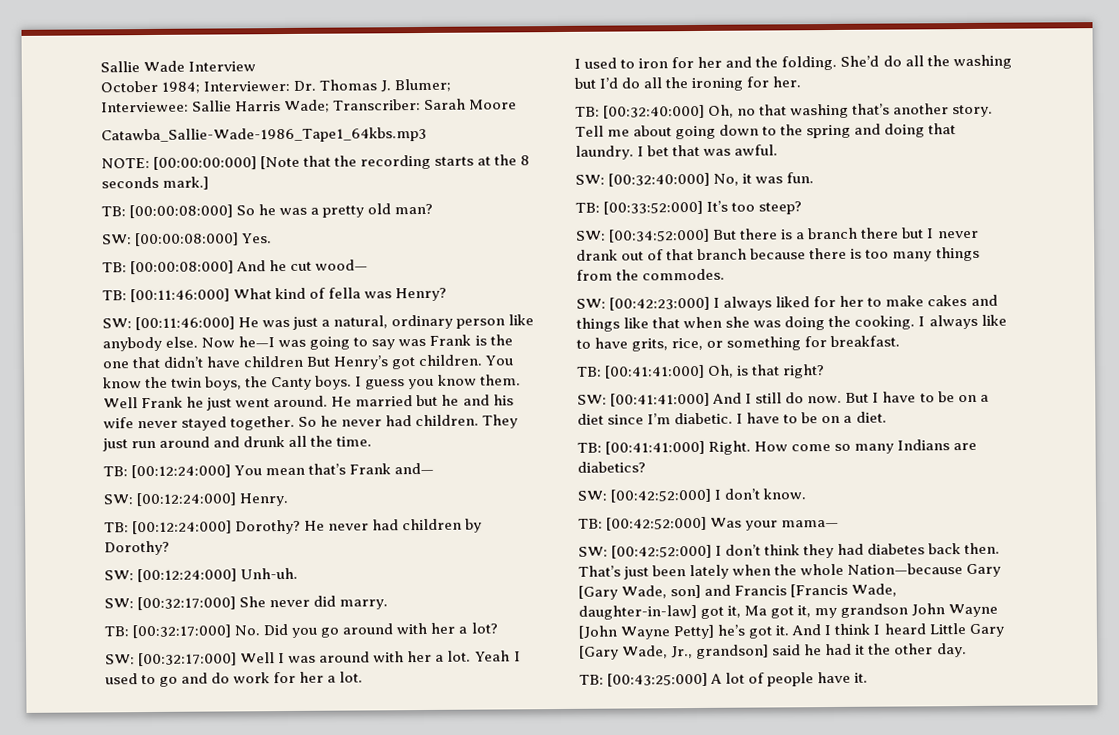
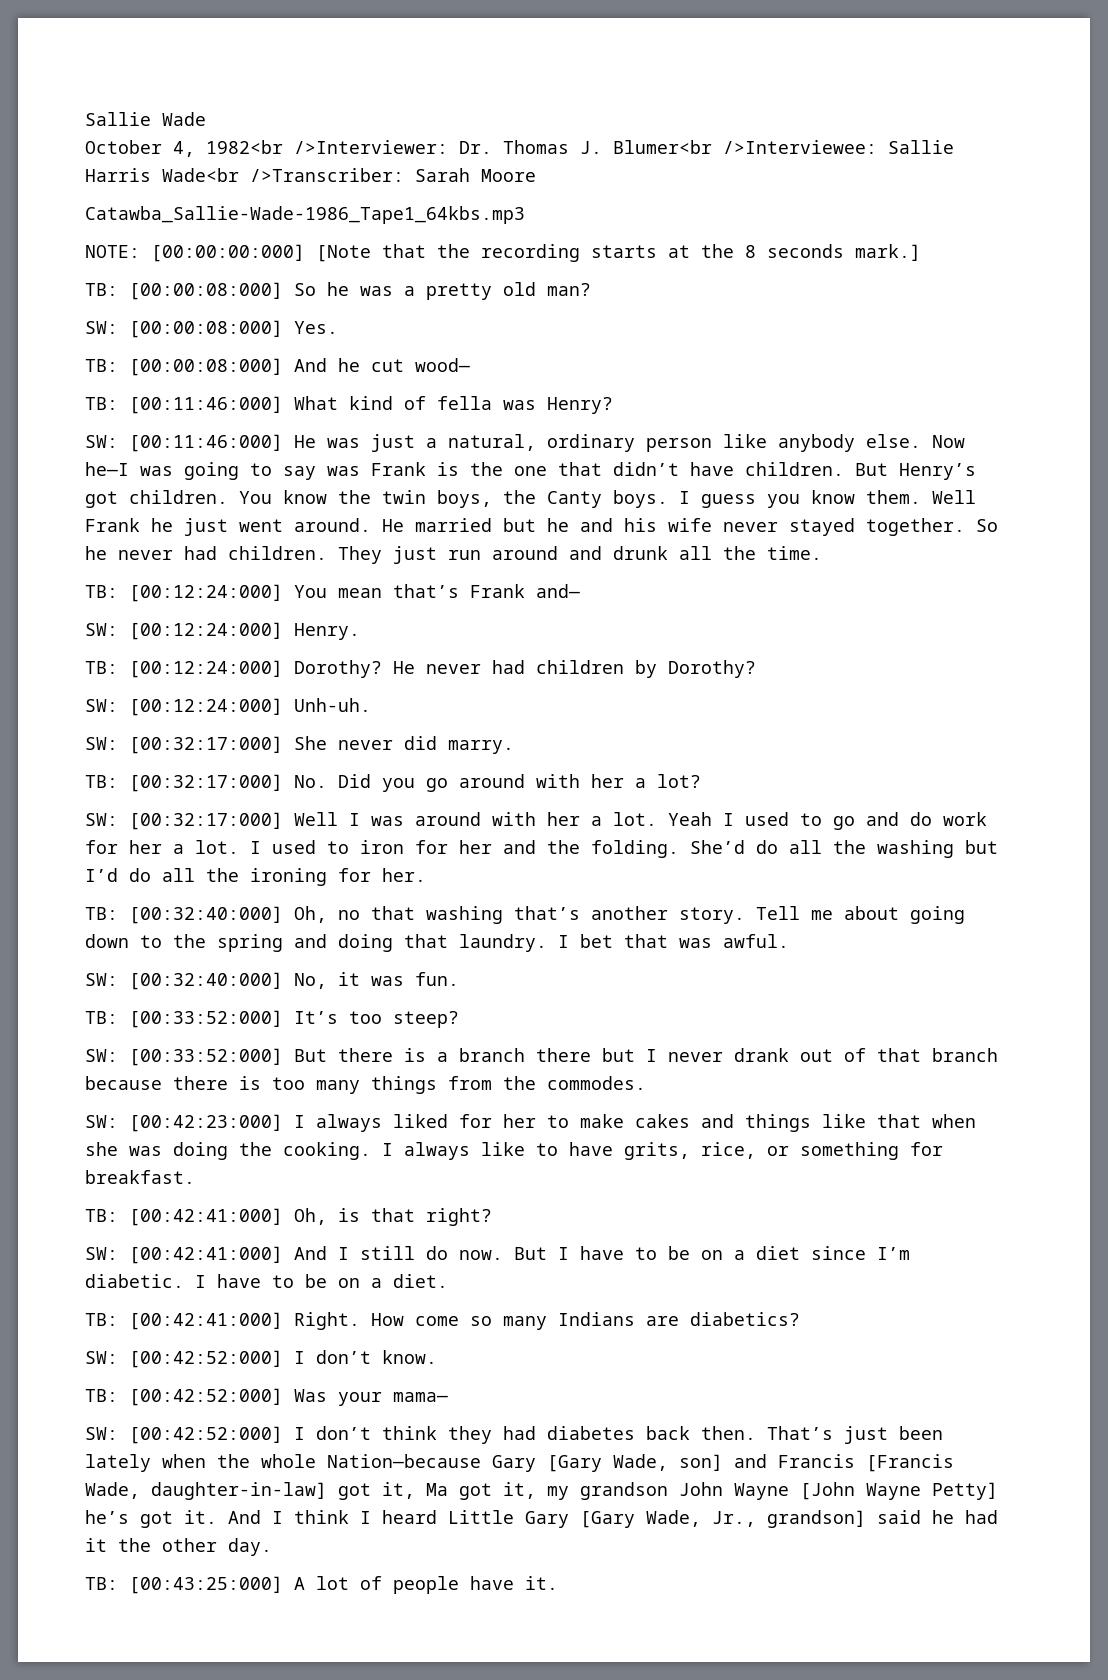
- Sallie Wade Interview
+ Sallie Wade
- October 1984; Interviewer: Dr. Thomas J. Blumer; Interviewee: Sallie Harris Wade; Transcriber: Sarah Moore
+ October 4, 1982<br />Interviewer: Dr. Thomas J. Blumer<br />Interviewee: Sallie Harris Wade<br />Transcriber: Sarah Moore
- Now he—I was going to say was Frank is the one that didn’t have children But Henry’s got children.
+ Now he—I was going to say was Frank is the one that didn’t have children. But Henry’s got children.
- Yeah I used to go and do work for her a lot.
- I used to iron for her and the folding.
+ Yeah I used to go and do work for her a lot. I used to iron for her and the folding.
- SW: [00:34:52:000] But there is a branch there but I never drank out of that branch because there is too many things from the commodes.
+ SW: [00:33:52:000] But there is a branch there but I never drank out of that branch because there is too many things from the commodes.
- TB: [00:41:41:000] Oh, is that right?
+ TB: [00:42:41:000] Oh, is that right?
- SW: [00:41:41:000] And I still do now.
+ SW: [00:42:41:000] And I still do now.
- TB: [00:41:41:000] Right.
+ TB: [00:42:41:000] Right.

